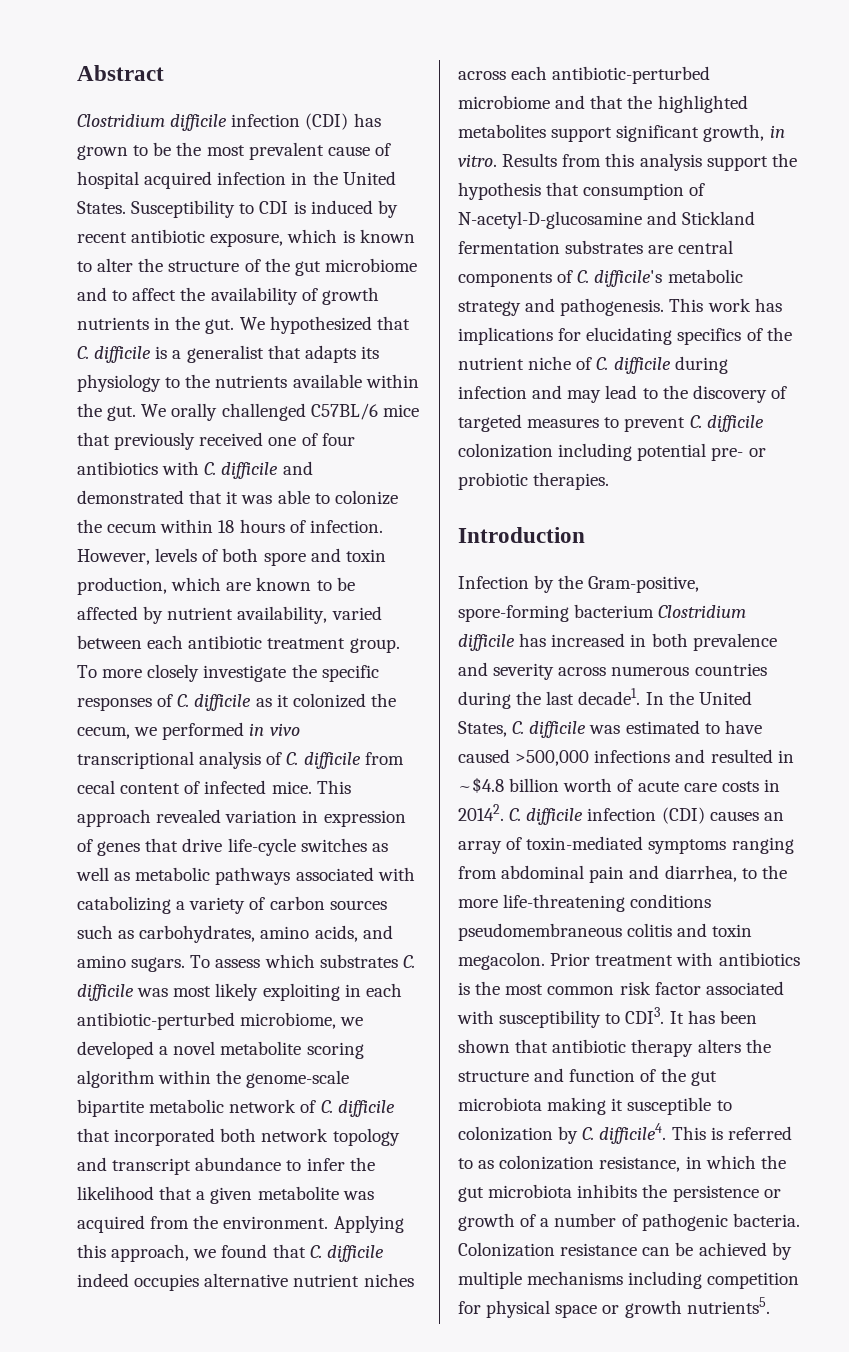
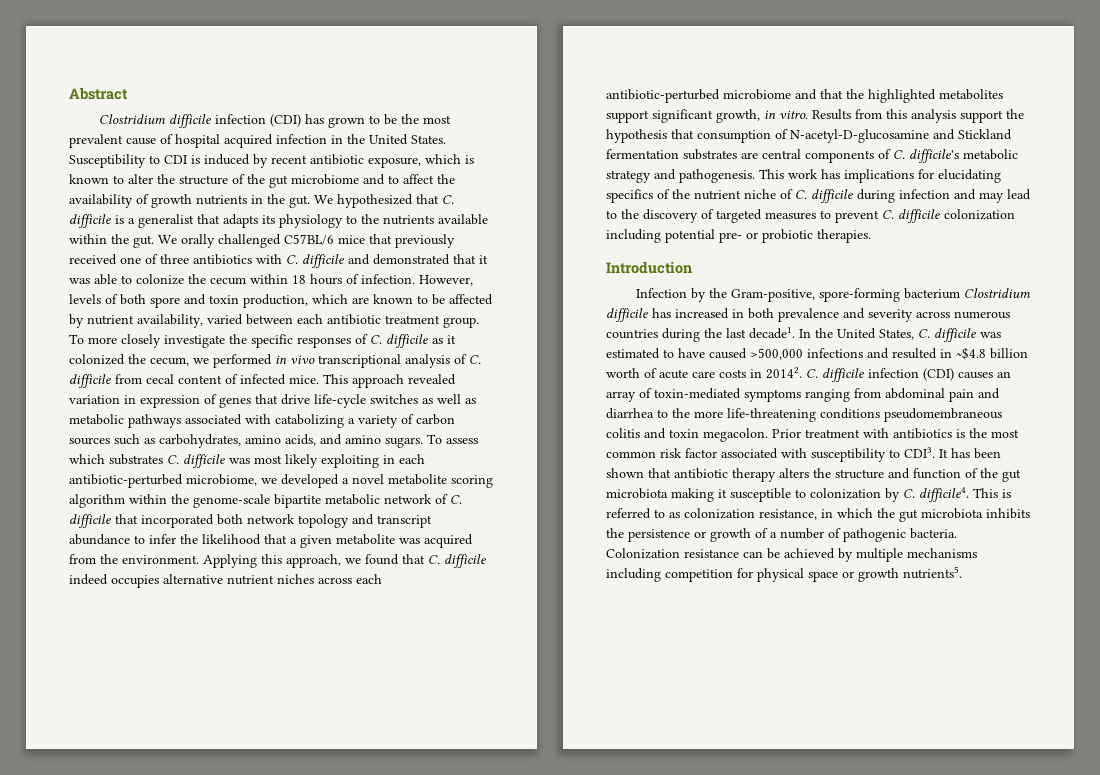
- We orally challenged C57BL/6 mice that previously received one of four antibiotics with C. difficile and demonstrated that it was able to colonize the cecum within 18 hours of infection.
+ We orally challenged C57BL/6 mice that previously received one of three antibiotics with C. difficile and demonstrated that it was able to colonize the cecum within 18 hours of infection.
- C. difficile infection (CDI) causes an array of toxin-mediated symptoms ranging from abdominal pain and diarrhea, to the more life-threatening conditions pseudomembraneous colitis and toxin megacolon.
+ C. difficile infection (CDI) causes an array of toxin-mediated symptoms ranging from abdominal pain and diarrhea to the more life-threatening conditions pseudomembraneous colitis and toxin megacolon.

